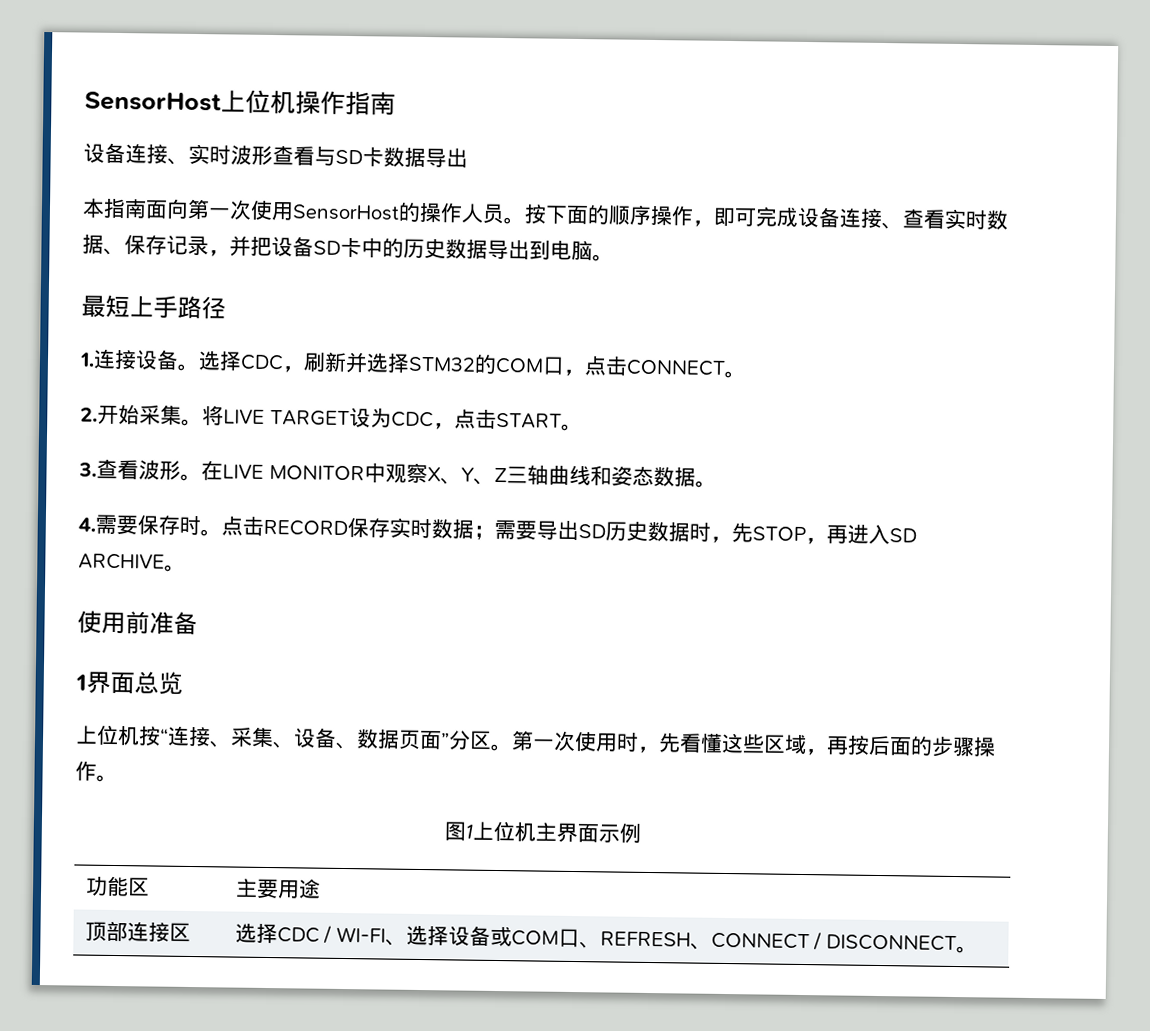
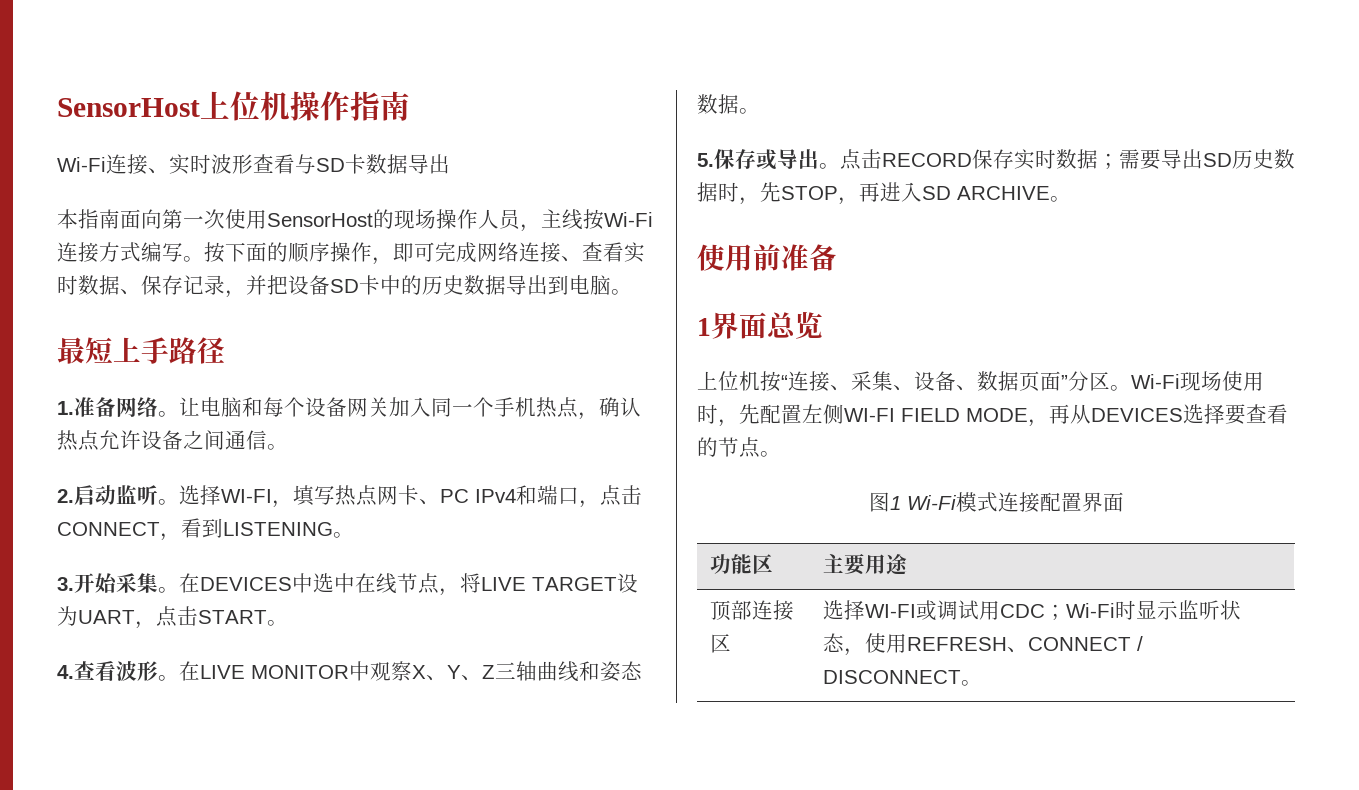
- 设备连接、实时波形查看与SD卡数据导出
+ Wi-Fi连接、实时波形查看与SD卡数据导出
- 本指南面向第一次使用SensorHost的操作人员。
+ 本指南面向第一次使用SensorHost的现场操作人员，主线按Wi-Fi连接方式编写。
- 按下面的顺序操作，即可完成设备连接、查看实时数据、保存记录，并把设备SD卡中的历史数据导出到电脑。
+ 按下面的顺序操作，即可完成网络连接、查看实时数据、保存记录，并把设备SD卡中的历史数据导出到电脑。
- 1.连接设备。选择CDC，刷新并选择STM32的COM口，点击CONNECT。
- 2.开始采集。
+ 1.准备网络。让电脑和每个设备网关加入同一个手机热点，确认热点允许设备之间通信。
+ 2.启动监听。选择WI-FI，填写热点网卡、PC IPv4和端口，点击CONNECT，看到LISTENING。
+ 3.开始采集。
- 将LIVE TARGET设为CDC，点击START。
+ 在DEVICES中选中在线节点，将LIVE TARGET设为UART，点击START。
- 3.查看波形。
+ 4.查看波形。
- 4.需要保存时。
+ 5.保存或导出。
- 第一次使用时，先看懂这些区域，再按后面的步骤操作。
- 图1上位机主界面示例
+ Wi-Fi现场使用时，先配置左侧WI-FI FIELD MODE，再从DEVICES选择要查看的节点。
+ 图1 Wi-Fi模式连接配置界面
- 顶部连接区 | 选择CDC / WI-FI、选择设备或COM口、REFRESH、CONNECT / DISCONNECT。
+ 顶部连接区 | 选择WI-FI或调试用CDC；Wi-Fi时显示监听状态，使用REFRESH、CONNECT / DISCONNECT。

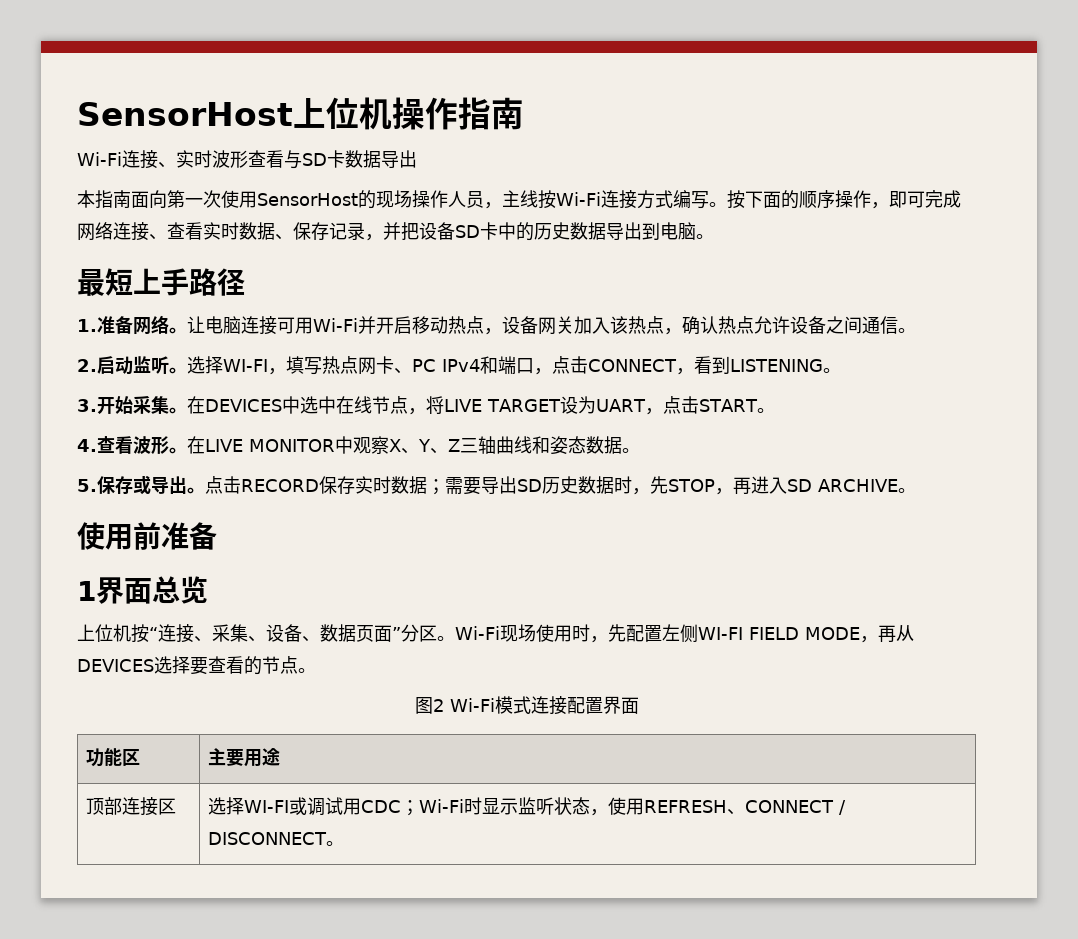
- 让电脑和每个设备网关加入同一个手机热点，确认热点允许设备之间通信。
+ 让电脑连接可用Wi-Fi并开启移动热点，设备网关加入该热点，确认热点允许设备之间通信。
- 图1 Wi-Fi模式连接配置界面
+ 图2 Wi-Fi模式连接配置界面

